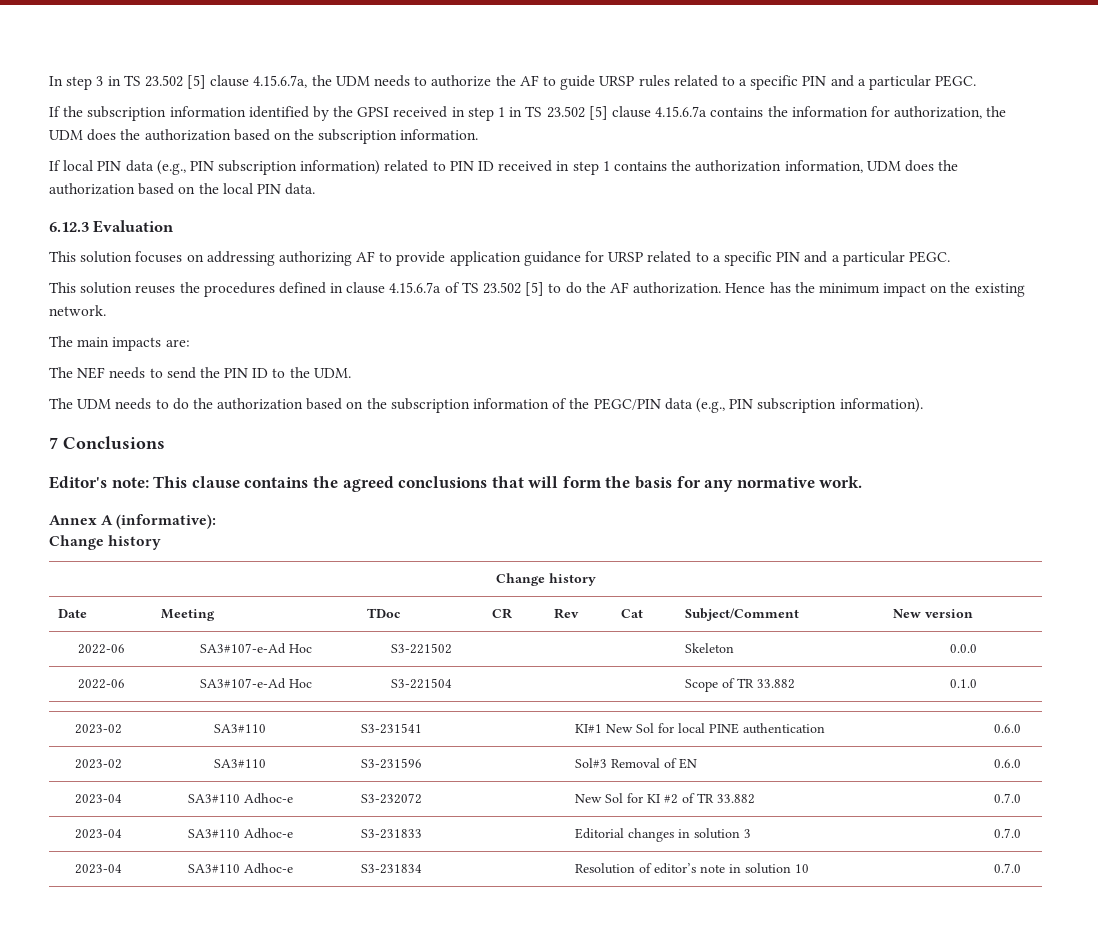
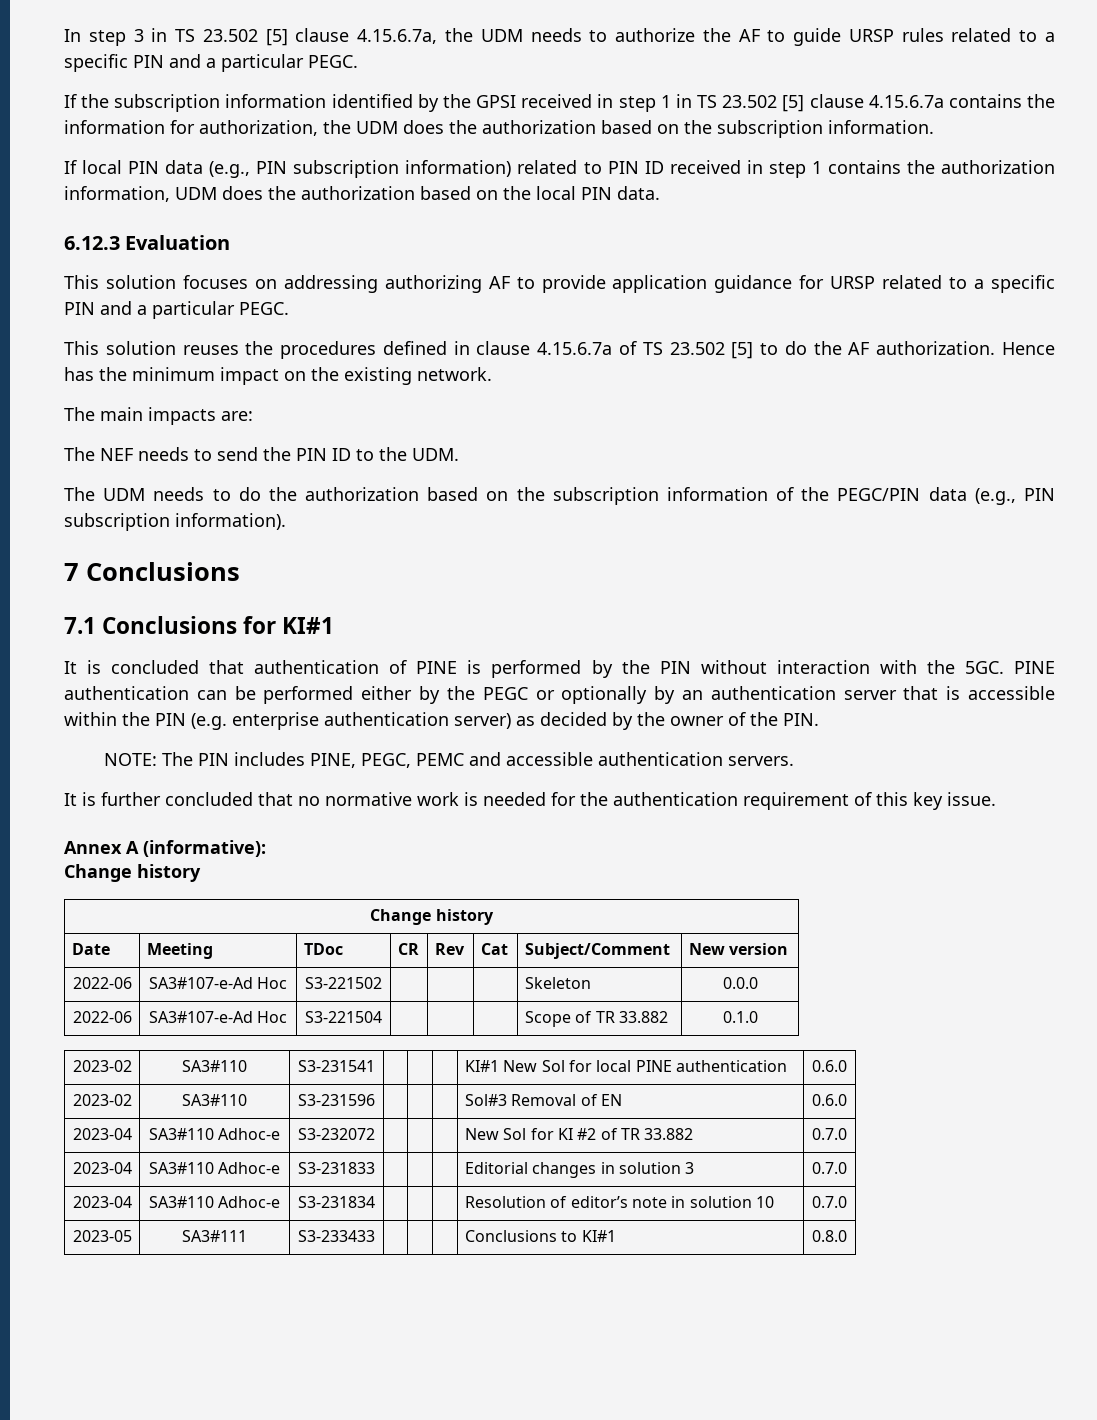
- Editor's note: This clause contains the agreed conclusions that will form the basis for any normative work.
+ 7.1 Conclusions for KI#1
+ It is concluded that authentication of PINE is performed by the PIN without interaction with the 5GC. PINE authentication can be performed either by the PEGC or optionally by an authentication server that is accessible within the PIN (e.g. enterprise authentication server) as decided by the owner of the PIN.
+ NOTE: The PIN includes PINE, PEGC, PEMC and accessible authentication servers.
+ It is further concluded that no normative work is needed for the authentication requirement of this key issue.
+ 2023-05 | SA3#111 | S3-233433 | | | | Conclusions to KI#1 | 0.8.0

